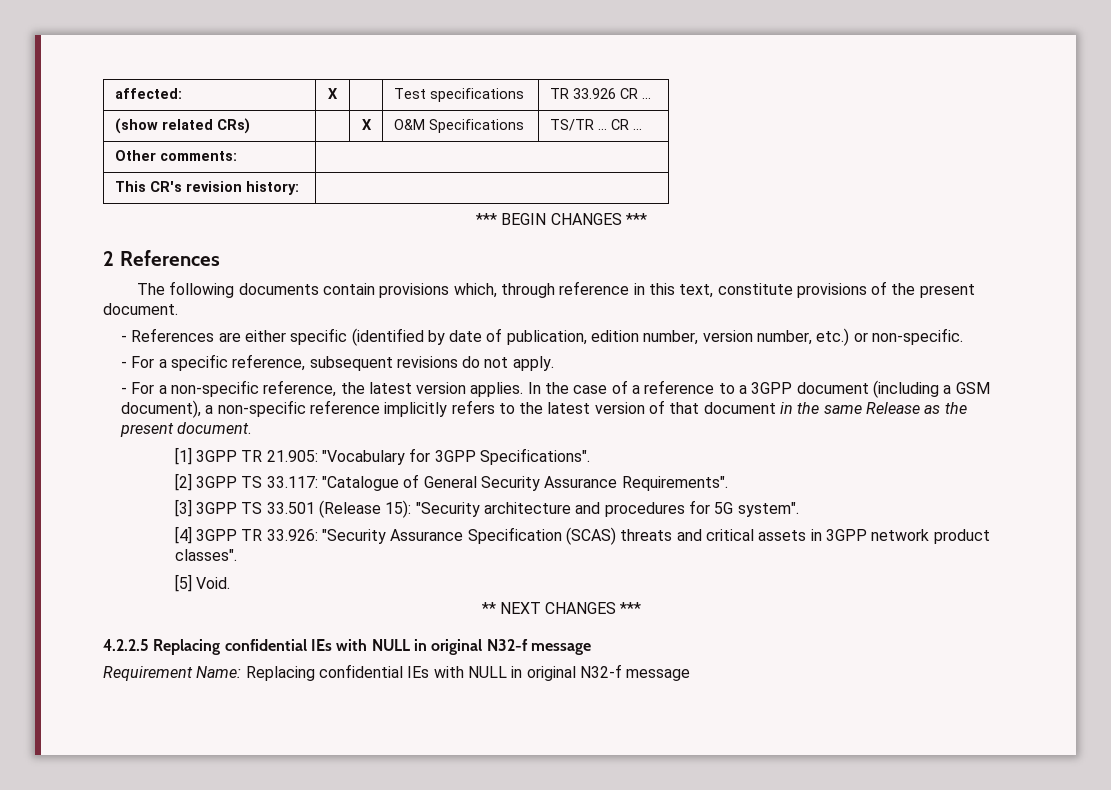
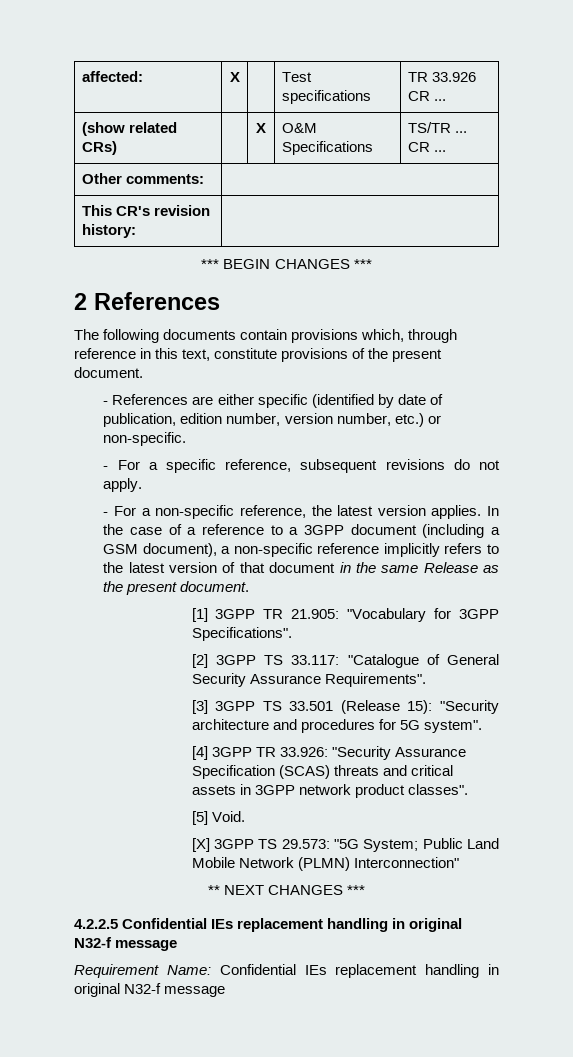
+ [X] 3GPP TS 29.573: "5G System; Public Land Mobile Network (PLMN) Interconnection"
- 4.2.2.5 Replacing confidential IEs with NULL in original N32-f message
+ 4.2.2.5 Confidential IEs replacement handling in original N32-f message
- Requirement Name: Replacing confidential IEs with NULL in original N32-f message
+ Requirement Name: Confidential IEs replacement handling in original N32-f message

